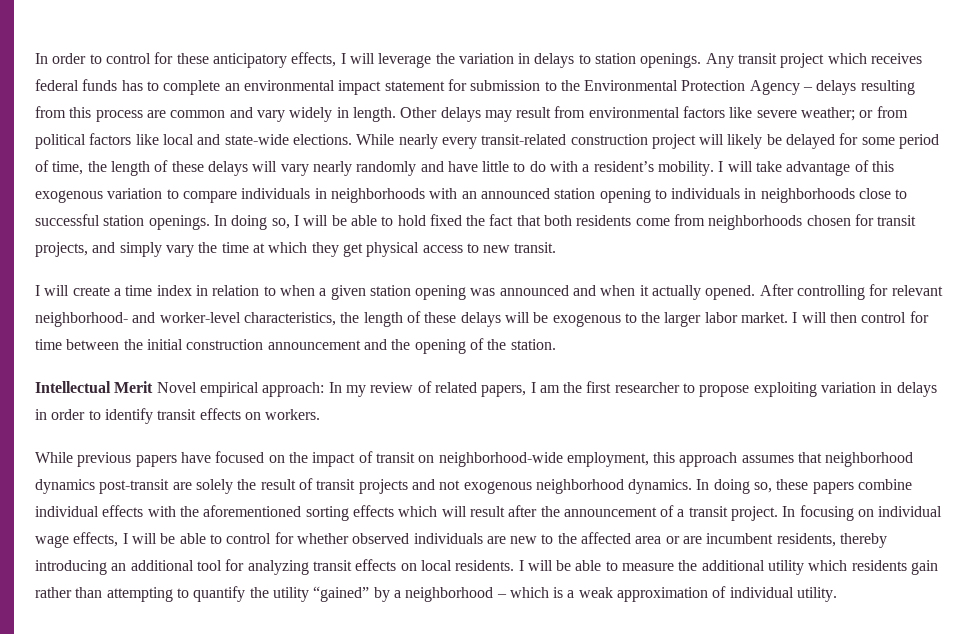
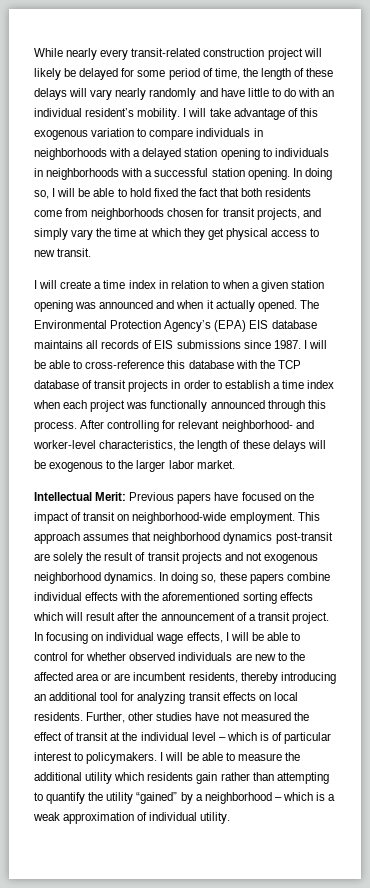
- In order to control for these anticipatory effects, I will leverage the variation in delays to station openings. Any transit project which receives federal funds has to complete an environmental impact statement for submission to the Environmental Protection Agency – delays resulting from this process are common and vary widely in length. Other delays may result from environmental factors like severe weather; or from political factors like local and state-wide elections. While nearly every transit-related construction project will likely be delayed for some period of time, the length of these delays will vary nearly randomly and have little to do with a resident’s mobility.
+ While nearly every transit-related construction project will likely be delayed for some period of time, the length of these delays will vary nearly randomly and have little to do with an individual resident’s mobility.
- I will take advantage of this exogenous variation to compare individuals in neighborhoods with an announced station opening to individuals in neighborhoods close to successful station openings.
+ I will take advantage of this exogenous variation to compare individuals in neighborhoods with a delayed station opening to individuals in neighborhoods with a successful station opening.
+ The Environmental Protection Agency’s (EPA) EIS database maintains all records of EIS submissions since 1987. I will be able to cross-reference this database with the TCP database of transit projects in order to establish a time index when each project was functionally announced through this process.
- After controlling for relevant neighborhood- and worker-level characteristics, the length of these delays will be exogenous to the larger labor market. I will then control for time between the initial construction announcement and the opening of the station.
- Intellectual Merit Novel empirical approach: In my review of related papers, I am the first researcher to propose exploiting variation in delays in order to identify transit effects on workers.
- While previous papers have focused on the impact of transit on neighborhood-wide employment, this approach assumes that neighborhood dynamics post-transit are solely the result of transit projects and not exogenous neighborhood dynamics.
+ After controlling for relevant neighborhood- and worker-level characteristics, the length of these delays will be exogenous to the larger labor market.
+ Intellectual Merit: Previous papers have focused on the impact of transit on neighborhood-wide employment. This approach assumes that neighborhood dynamics post-transit are solely the result of transit projects and not exogenous neighborhood dynamics.
+ Further, other studies have not measured the effect of transit at the individual level – which is of particular interest to policymakers.

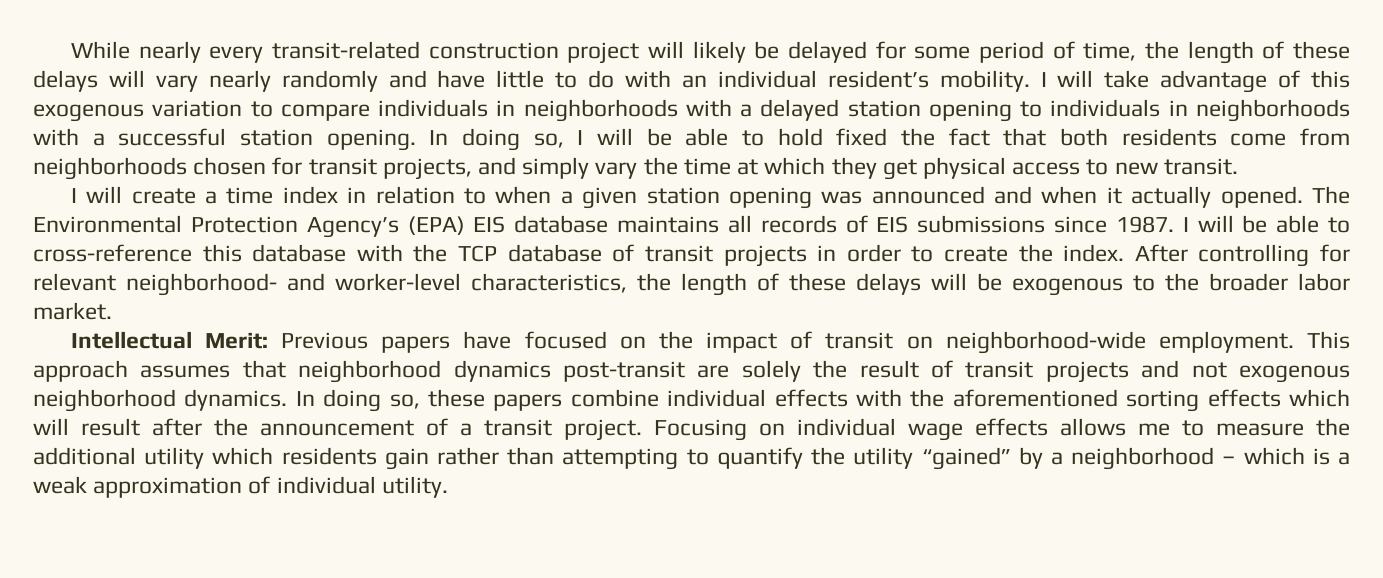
- I will be able to cross-reference this database with the TCP database of transit projects in order to establish a time index when each project was functionally announced through this process.
+ I will be able to cross-reference this database with the TCP database of transit projects in order to create the index.
- After controlling for relevant neighborhood- and worker-level characteristics, the length of these delays will be exogenous to the larger labor market.
+ After controlling for relevant neighborhood- and worker-level characteristics, the length of these delays will be exogenous to the broader labor market.
- In focusing on individual wage effects, I will be able to control for whether observed individuals are new to the affected area or are incumbent residents, thereby introducing an additional tool for analyzing transit effects on local residents. Further, other studies have not measured the effect of transit at the individual level – which is of particular interest to policymakers. I will be able to measure the additional utility which residents gain rather than attempting to quantify the utility “gained” by a neighborhood – which is a weak approximation of individual utility.
+ Focusing on individual wage effects allows me to measure the additional utility which residents gain rather than attempting to quantify the utility “gained” by a neighborhood – which is a weak approximation of individual utility.

